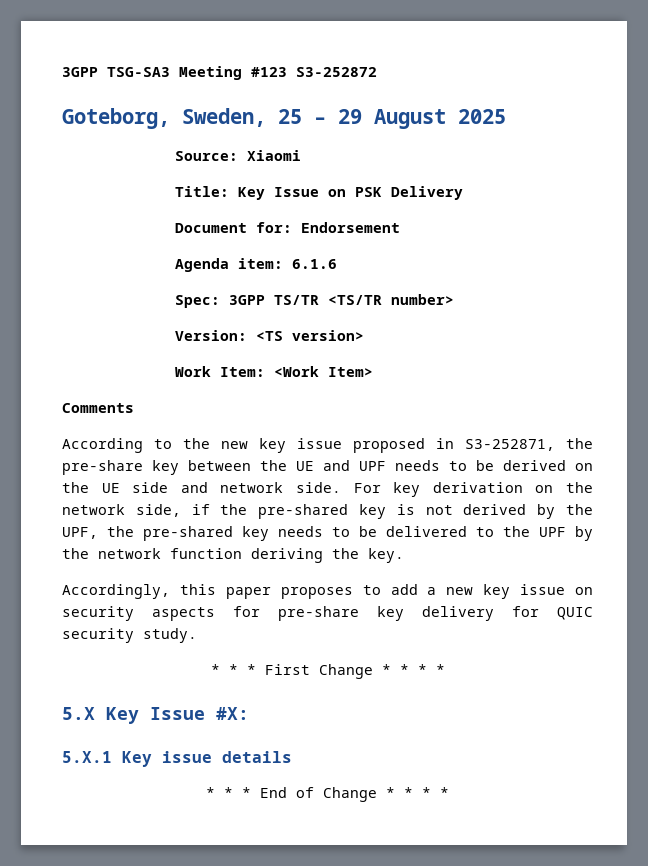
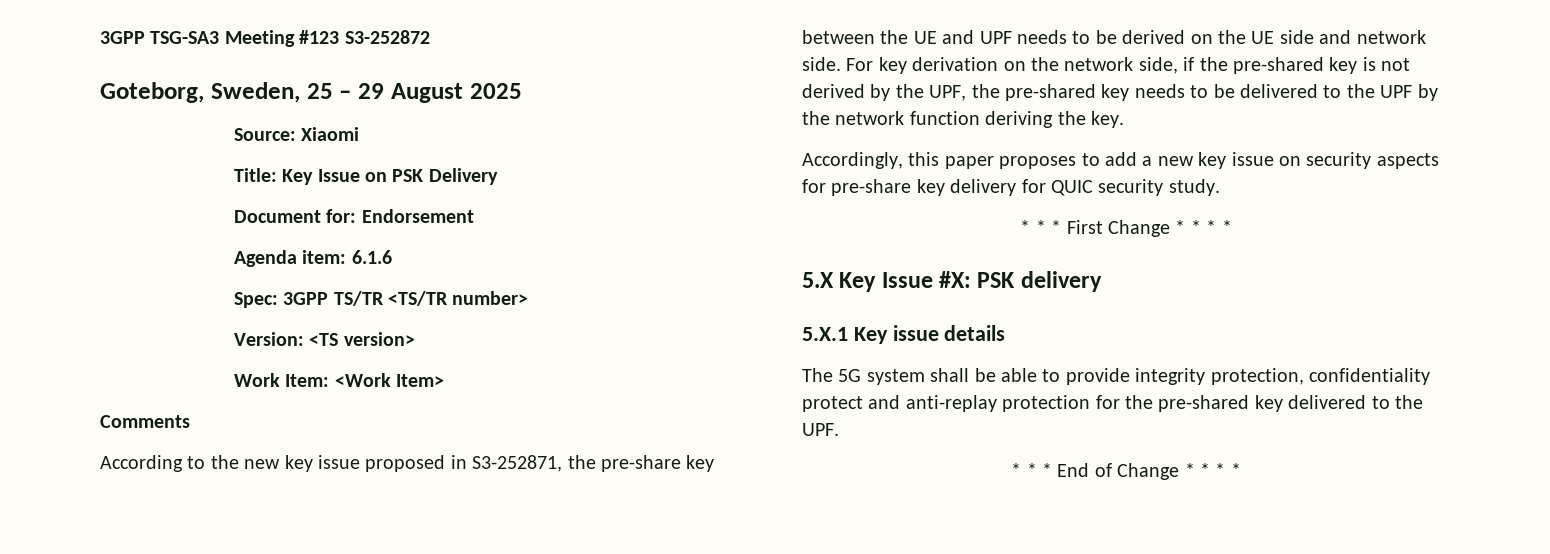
- 5.X Key Issue #X:
+ 5.X Key Issue #X: PSK delivery
+ The 5G system shall be able to provide integrity protection, confidentiality protect and anti-replay protection for the pre-shared key delivered to the UPF.

